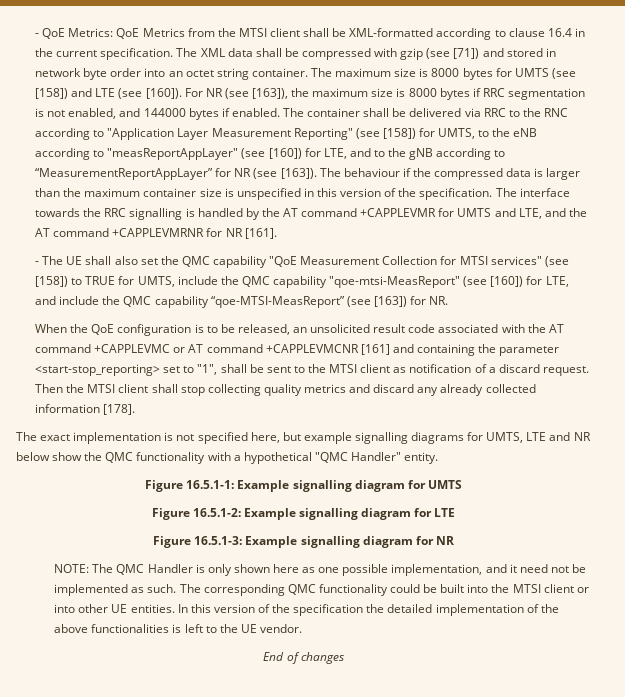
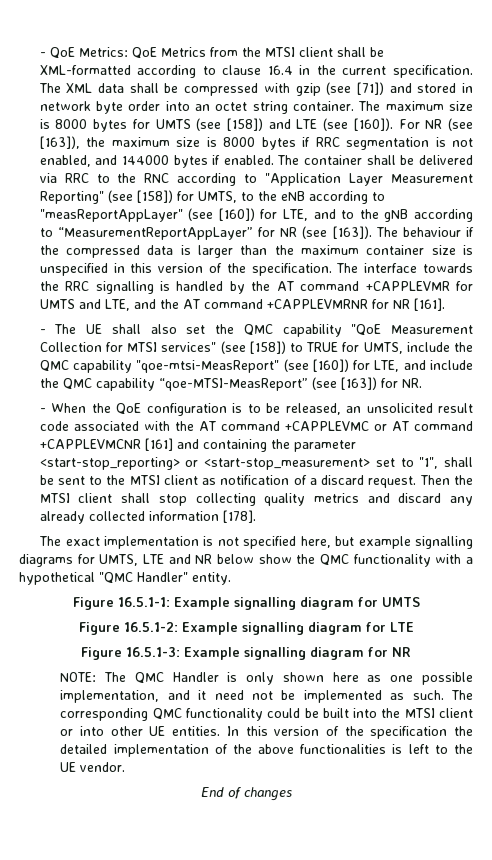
- When the QoE configuration is to be released, an unsolicited result code associated with the AT command +CAPPLEVMC or AT command +CAPPLEVMCNR [161] and containing the parameter <start-stop_reporting> set to "1", shall be sent to the MTSI client as notification of a discard request.
+ - When the QoE configuration is to be released, an unsolicited result code associated with the AT command +CAPPLEVMC or AT command +CAPPLEVMCNR [161] and containing the parameter <start-stop_reporting> or <start-stop_measurement> set to "1", shall be sent to the MTSI client as notification of a discard request.

